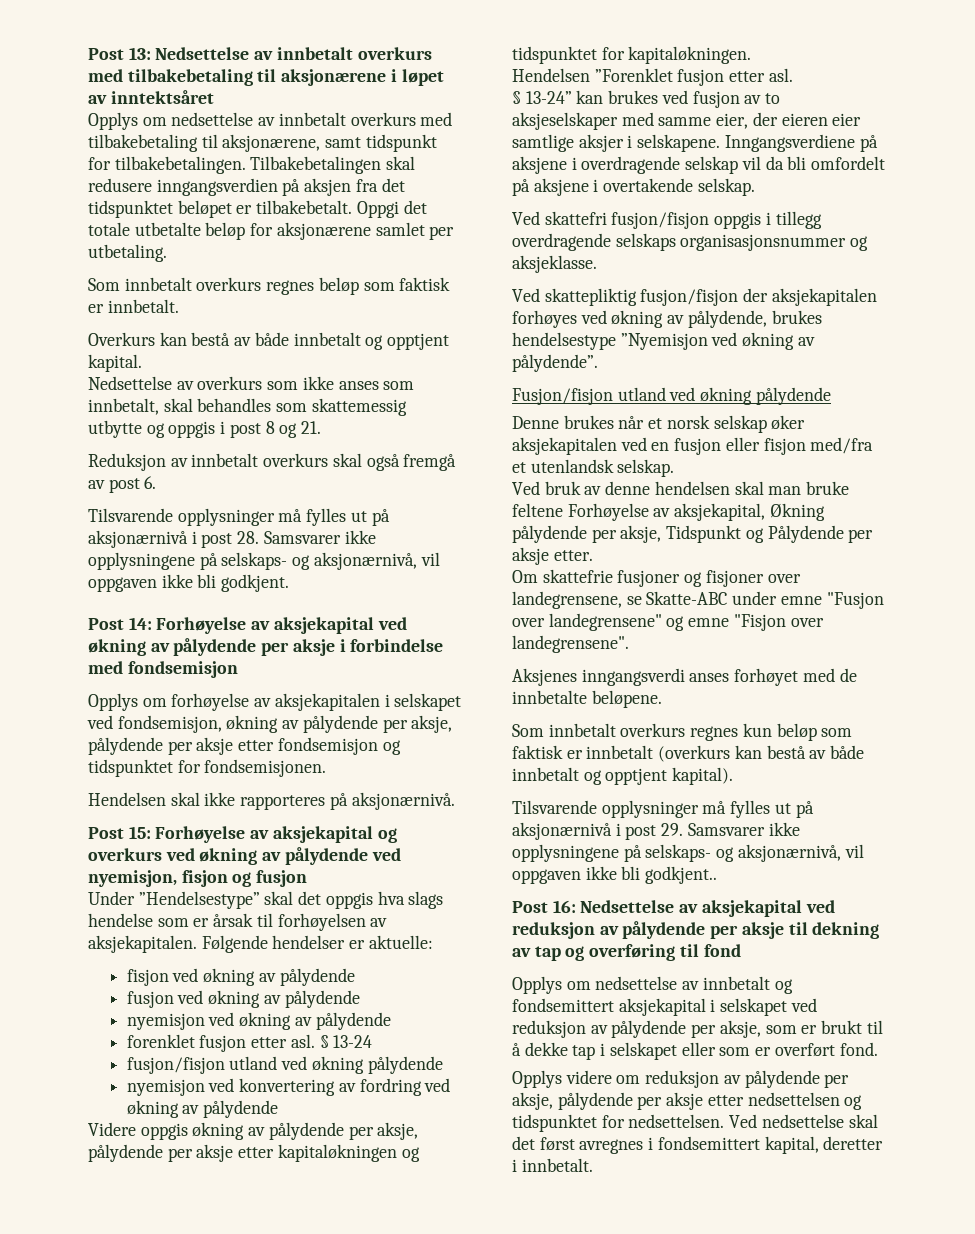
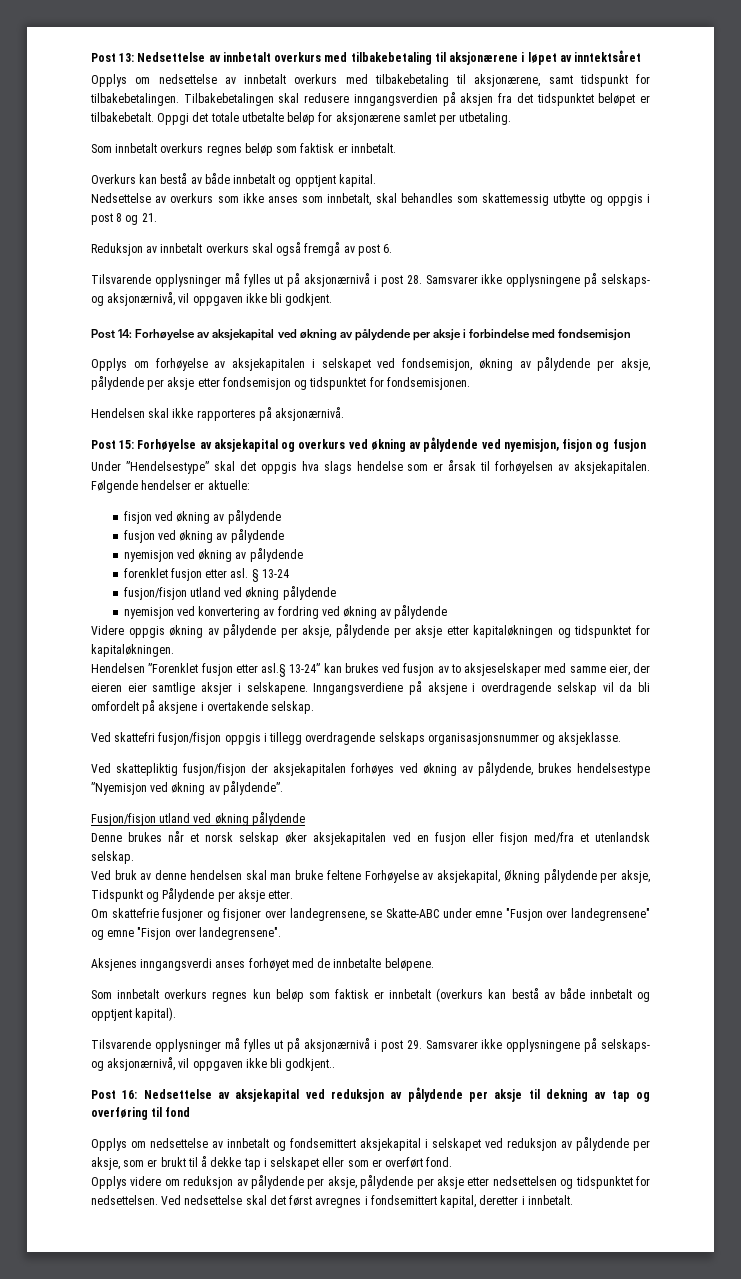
- Hendelsen ”Forenklet fusjon etter asl.
- § 13-24” kan brukes ved fusjon av to aksjeselskaper med samme eier, der eieren eier samtlige aksjer i selskapene.
+ Hendelsen ”Forenklet fusjon etter asl.§ 13-24” kan brukes ved fusjon av to aksjeselskaper med samme eier, der eieren eier samtlige aksjer i selskapene.

